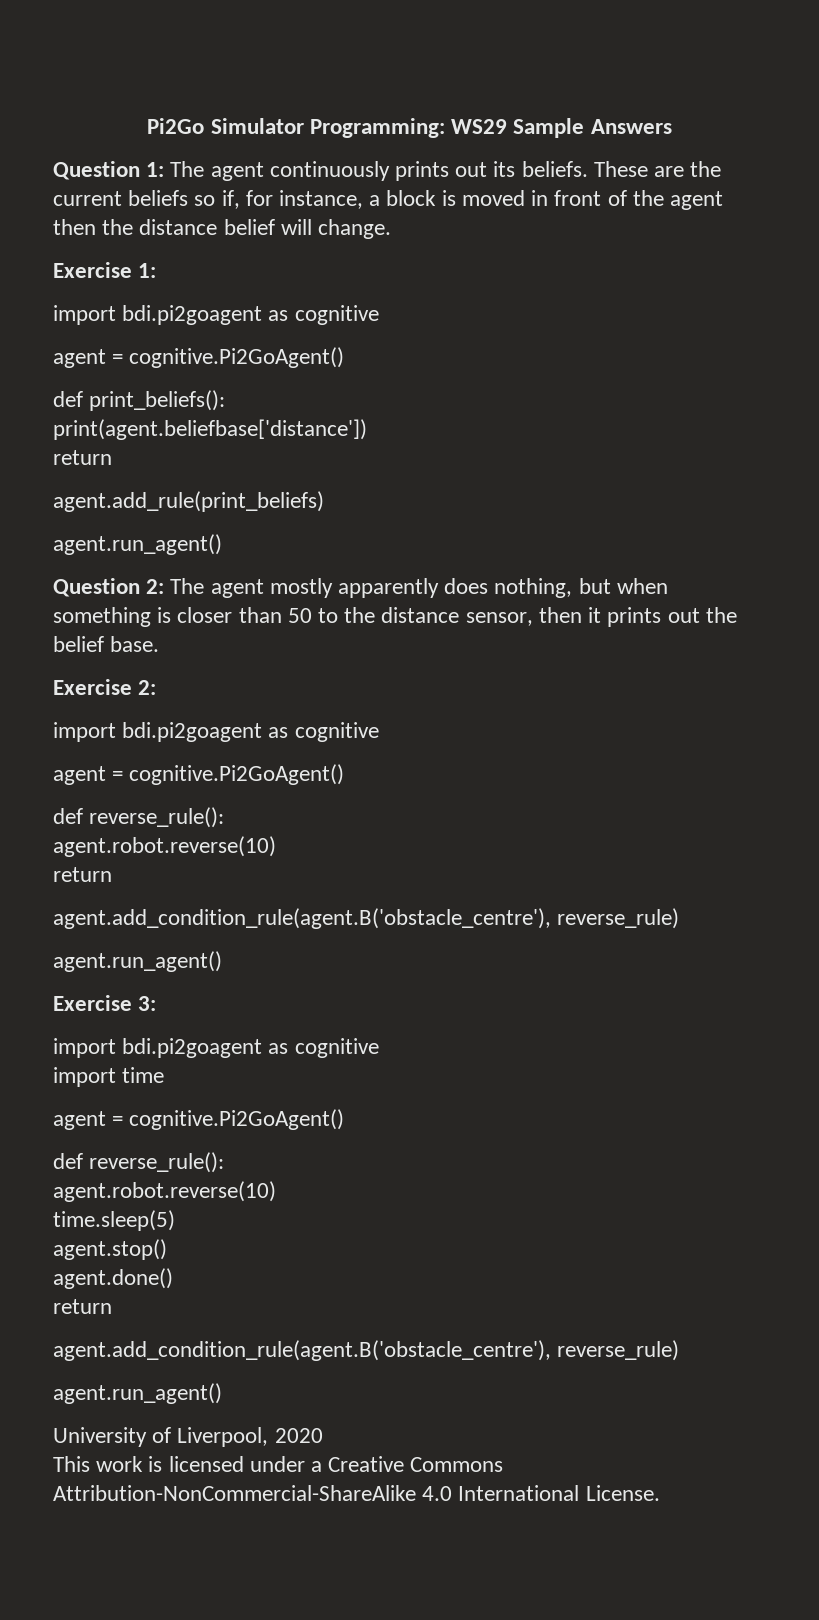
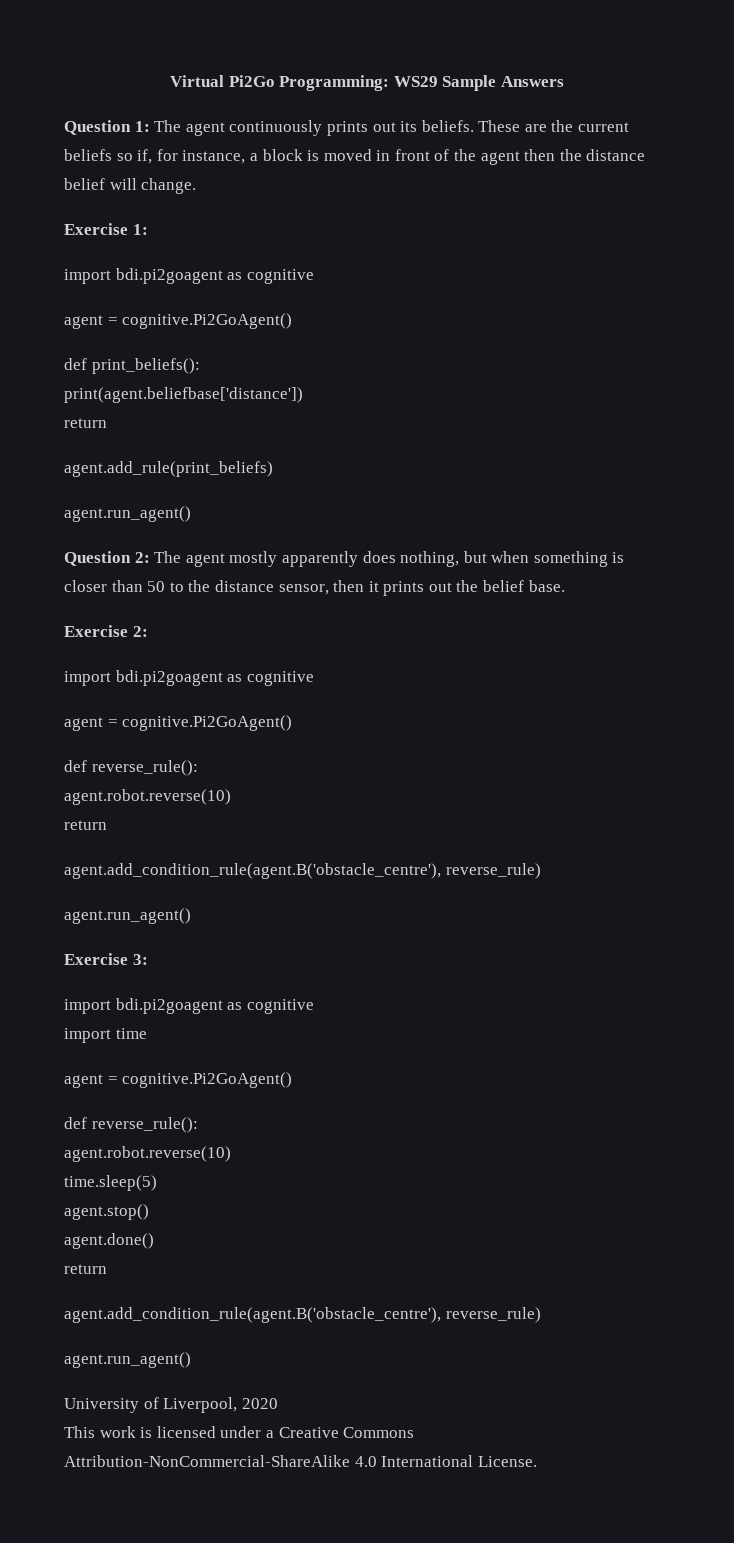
- Pi2Go Simulator Programming: WS29 Sample Answers
+ Virtual Pi2Go Programming: WS29 Sample Answers

